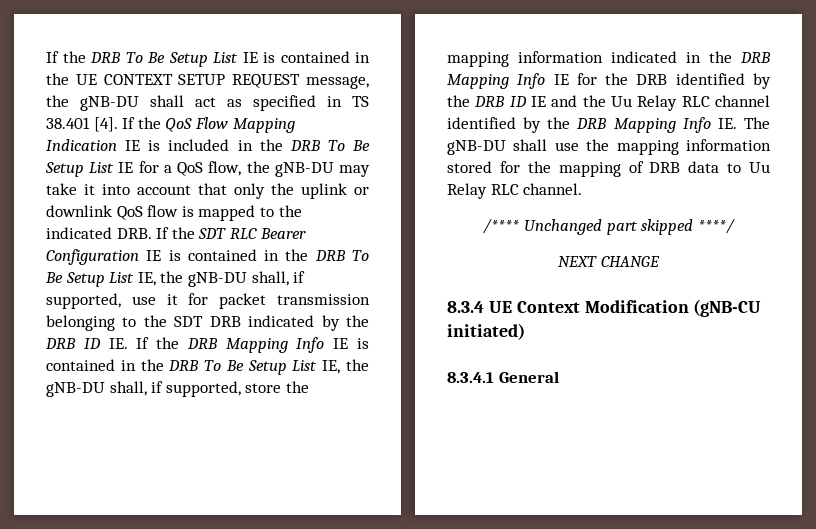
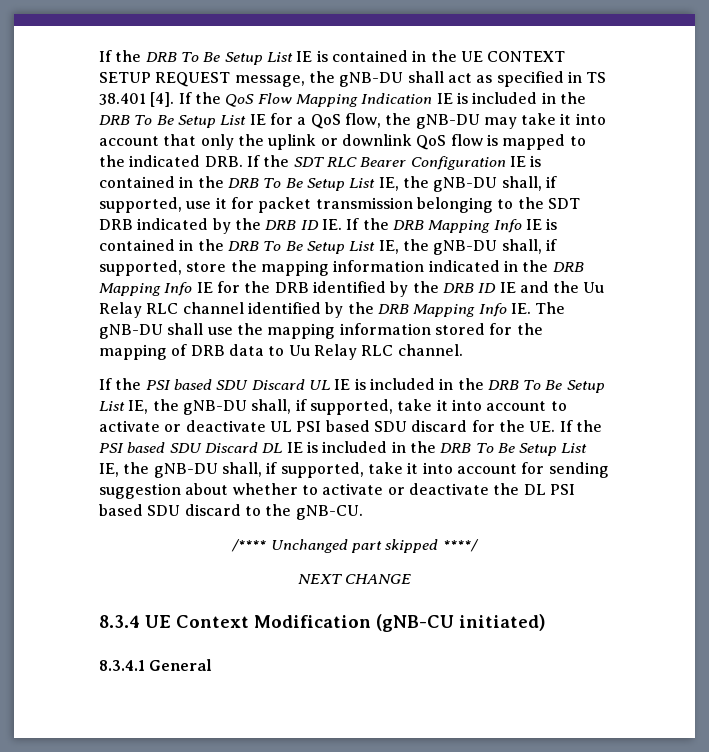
+ If the PSI based SDU Discard UL IE is included in the DRB To Be Setup List IE, the gNB-DU shall, if supported, take it into account to activate or deactivate UL PSI based SDU discard for the UE. If the PSI based SDU Discard DL IE is included in the DRB To Be Setup List IE, the gNB-DU shall, if supported, take it into account for sending suggestion about whether to activate or deactivate the DL PSI based SDU discard to the gNB-CU.

